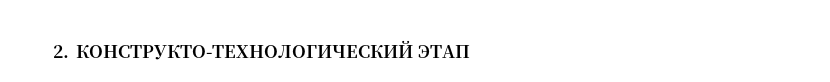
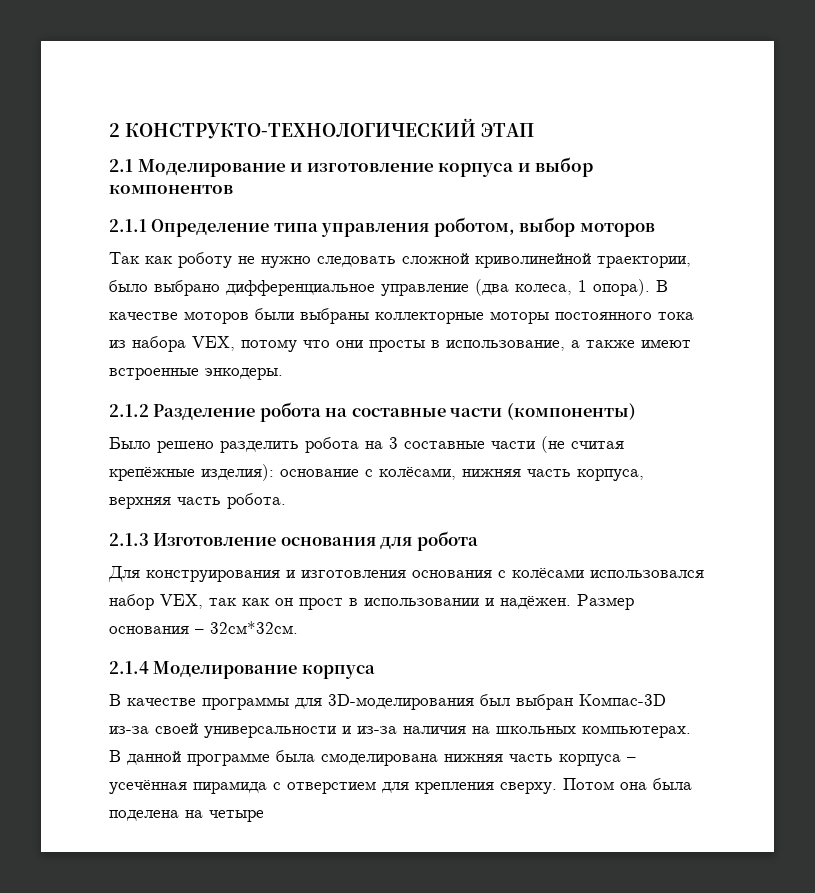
- 2. КОНСТРУКТО-ТЕХНОЛОГИЧЕСКИЙ ЭТАП
+ 2 КОНСТРУКТО-ТЕХНОЛОГИЧЕСКИЙ ЭТАП
+ 2.1 Моделирование и изготовление корпуса и выбор компонентов
+ 2.1.1 Определение типа управления роботом, выбор моторов
+ Так как роботу не нужно следовать сложной криволинейной траектории, было выбрано дифференциальное управление (два колеса, 1 опора). В качестве моторов были выбраны коллекторные моторы постоянного тока из набора VEX, потому что они просты в использование, а также имеют встроенные энкодеры.
+ 2.1.2 Разделение робота на составные части (компоненты)
+ Было решено разделить робота на 3 составные части (не считая крепёжные изделия): основание с колёсами, нижняя часть корпуса, верхняя часть робота.
+ 2.1.3 Изготовление основания для робота
+ Для конструирования и изготовления основания с колёсами использовался набор VEX, так как он прост в использовании и надёжен. Размер основания – 32см*32см.
+ 2.1.4 Моделирование корпуса
+ В качестве программы для 3D-моделирования был выбран Компас-3D из-за своей универсальности и из-за наличия на школьных компьютерах. В данной программе была смоделирована нижняя часть корпуса – усечённая пирамида с отверстием для крепления сверху. Потом она была поделена на четыре

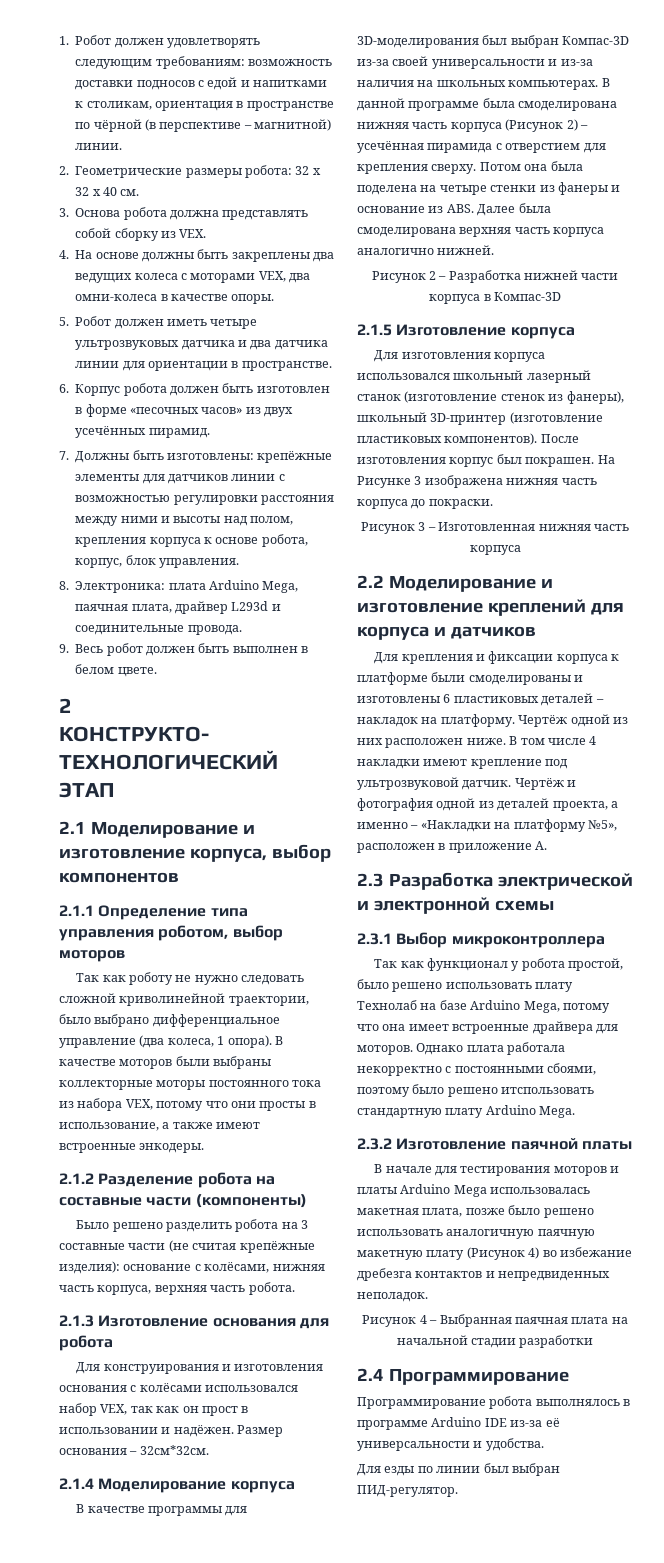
+ 1. Робот должен удовлетворять следующим требованиям: возможность доставки подносов с едой и напитками к столикам, ориентация в пространстве по чёрной (в перспективе – магнитной) линии.
+ 2. Геометрические размеры робота: 32 x 32 x 40 см.
+ 3. Основа робота должна представлять собой сборку из VEX.
+ 4. На основе должны быть закреплены два ведущих колеса с моторами VEX, два омни-колеса в качестве опоры.
+ 5. Робот должен иметь четыре ультрозвуковых датчика и два датчика линии для ориентации в пространстве.
+ 6. Корпус робота должен быть изготовлен в форме «песочных часов» из двух усечённых пирамид.
+ 7. Должны быть изготовлены: крепёжные элементы для датчиков линии с возможностью регулировки расстояния между ними и высоты над полом, крепления корпуса к основе робота, корпус, блок управления.
+ 8. Электроника: плата Arduino Mega, паячная плата, драйвер L293d и соединительные провода.
+ 9. Весь робот должен быть выполнен в белом цвете.
- 2.1 Моделирование и изготовление корпуса и выбор компонентов
+ 2.1 Моделирование и изготовление корпуса, выбор компонентов
- В данной программе была смоделирована нижняя часть корпуса – усечённая пирамида с отверстием для крепления сверху.
+ В данной программе была смоделирована нижняя часть корпуса (Рисунок 2) – усечённая пирамида с отверстием для крепления сверху.
- Потом она была поделена на четыре
+ Потом она была поделена на четыре стенки из фанеры и основание из ABS. Далее была смоделирована верхняя часть корпуса аналогично нижней.
+ Рисунок 2 – Разработка нижней части корпуса в Компас-3D
+ 2.1.5 Изготовление корпуса
+ Для изготовления корпуса использовался школьный лазерный станок (изготовление стенок из фанеры), школьный 3D-принтер (изготовление пластиковых компонентов). После изготовления корпус был покрашен. На Рисунке 3 изображена нижняя часть корпуса до покраски.
+ Рисунок 3 – Изготовленная нижняя часть корпуса
+ 2.2 Моделирование и изготовление креплений для корпуса и датчиков
+ Для крепления и фиксации корпуса к платформе были смоделированы и изготовлены 6 пластиковых деталей – накладок на платформу. Чертёж одной из них расположен ниже. В том числе 4 накладки имеют крепление под ультрозвуковой датчик. Чертёж и фотография одной из деталей проекта, а именно – «Накладки на платформу №5», расположен в приложение А.
+ 2.3 Разработка электрической и электронной схемы
+ 2.3.1 Выбор микроконтроллера
+ Так как функционал у робота простой, было решено использовать плату Технолаб на базе Arduino Mega, потому что она имеет встроенные драйвера для моторов. Однако плата работала некорректно с постоянными сбоями, поэтому было решено итспользовать стандартную плату Arduino Mega.
+ 2.3.2 Изготовление паячной платы
+ В начале для тестирования моторов и платы Arduino Mega использовалась макетная плата, позже было решено использовать аналогичную паячную макетную плату (Рисунок 4) во избежание дребезга контактов и непредвиденных неполадок.
+ Рисунок 4 – Выбранная паячная плата на начальной стадии разработки
+ 2.4 Программирование
+ Программирование робота выполнялось в программе Arduino IDE из-за её универсальности и удобства.
+ Для езды по линии был выбран ПИД-регулятор.

